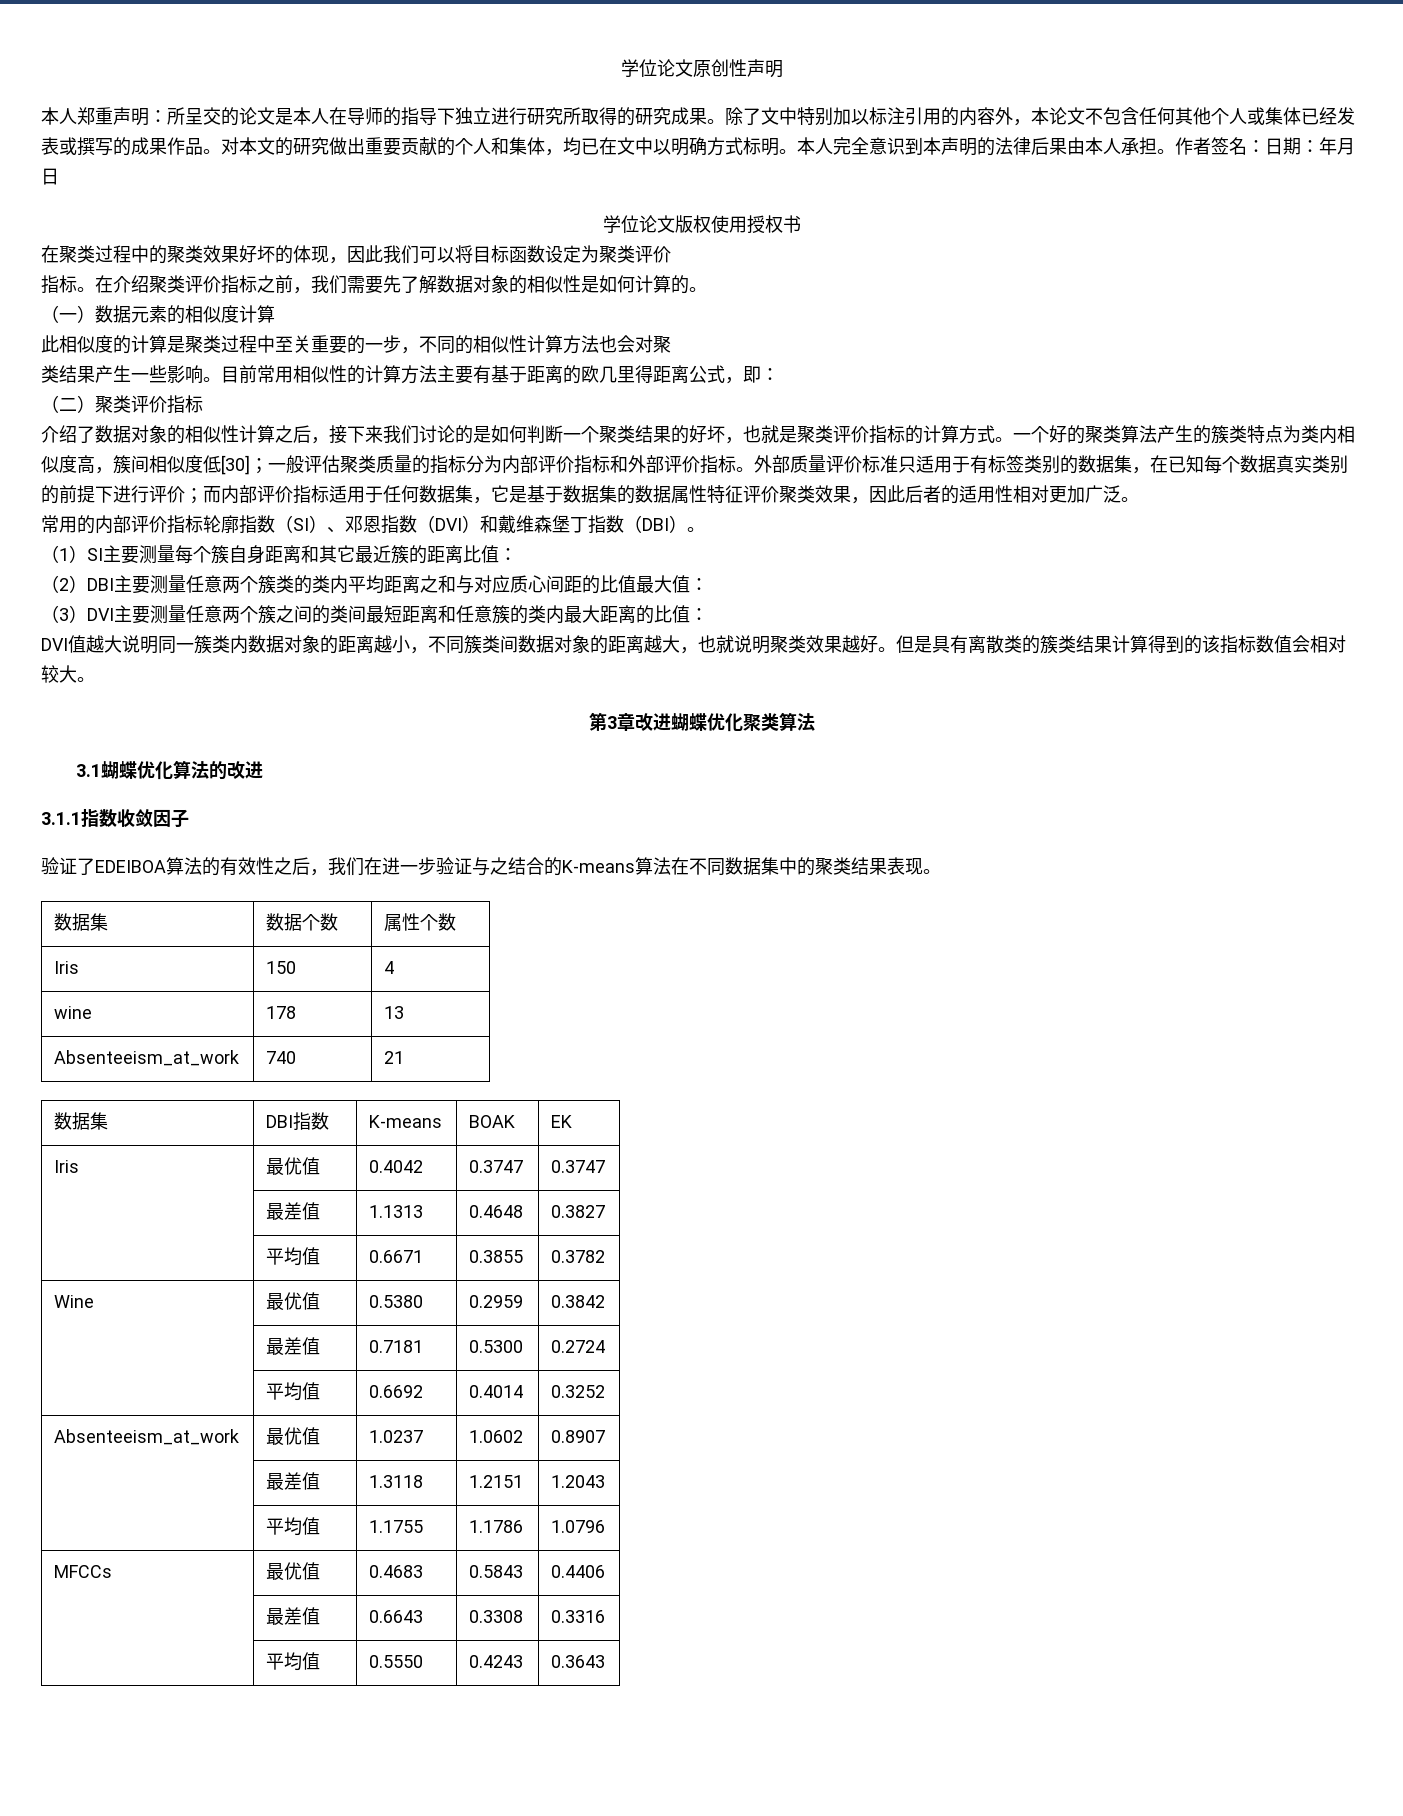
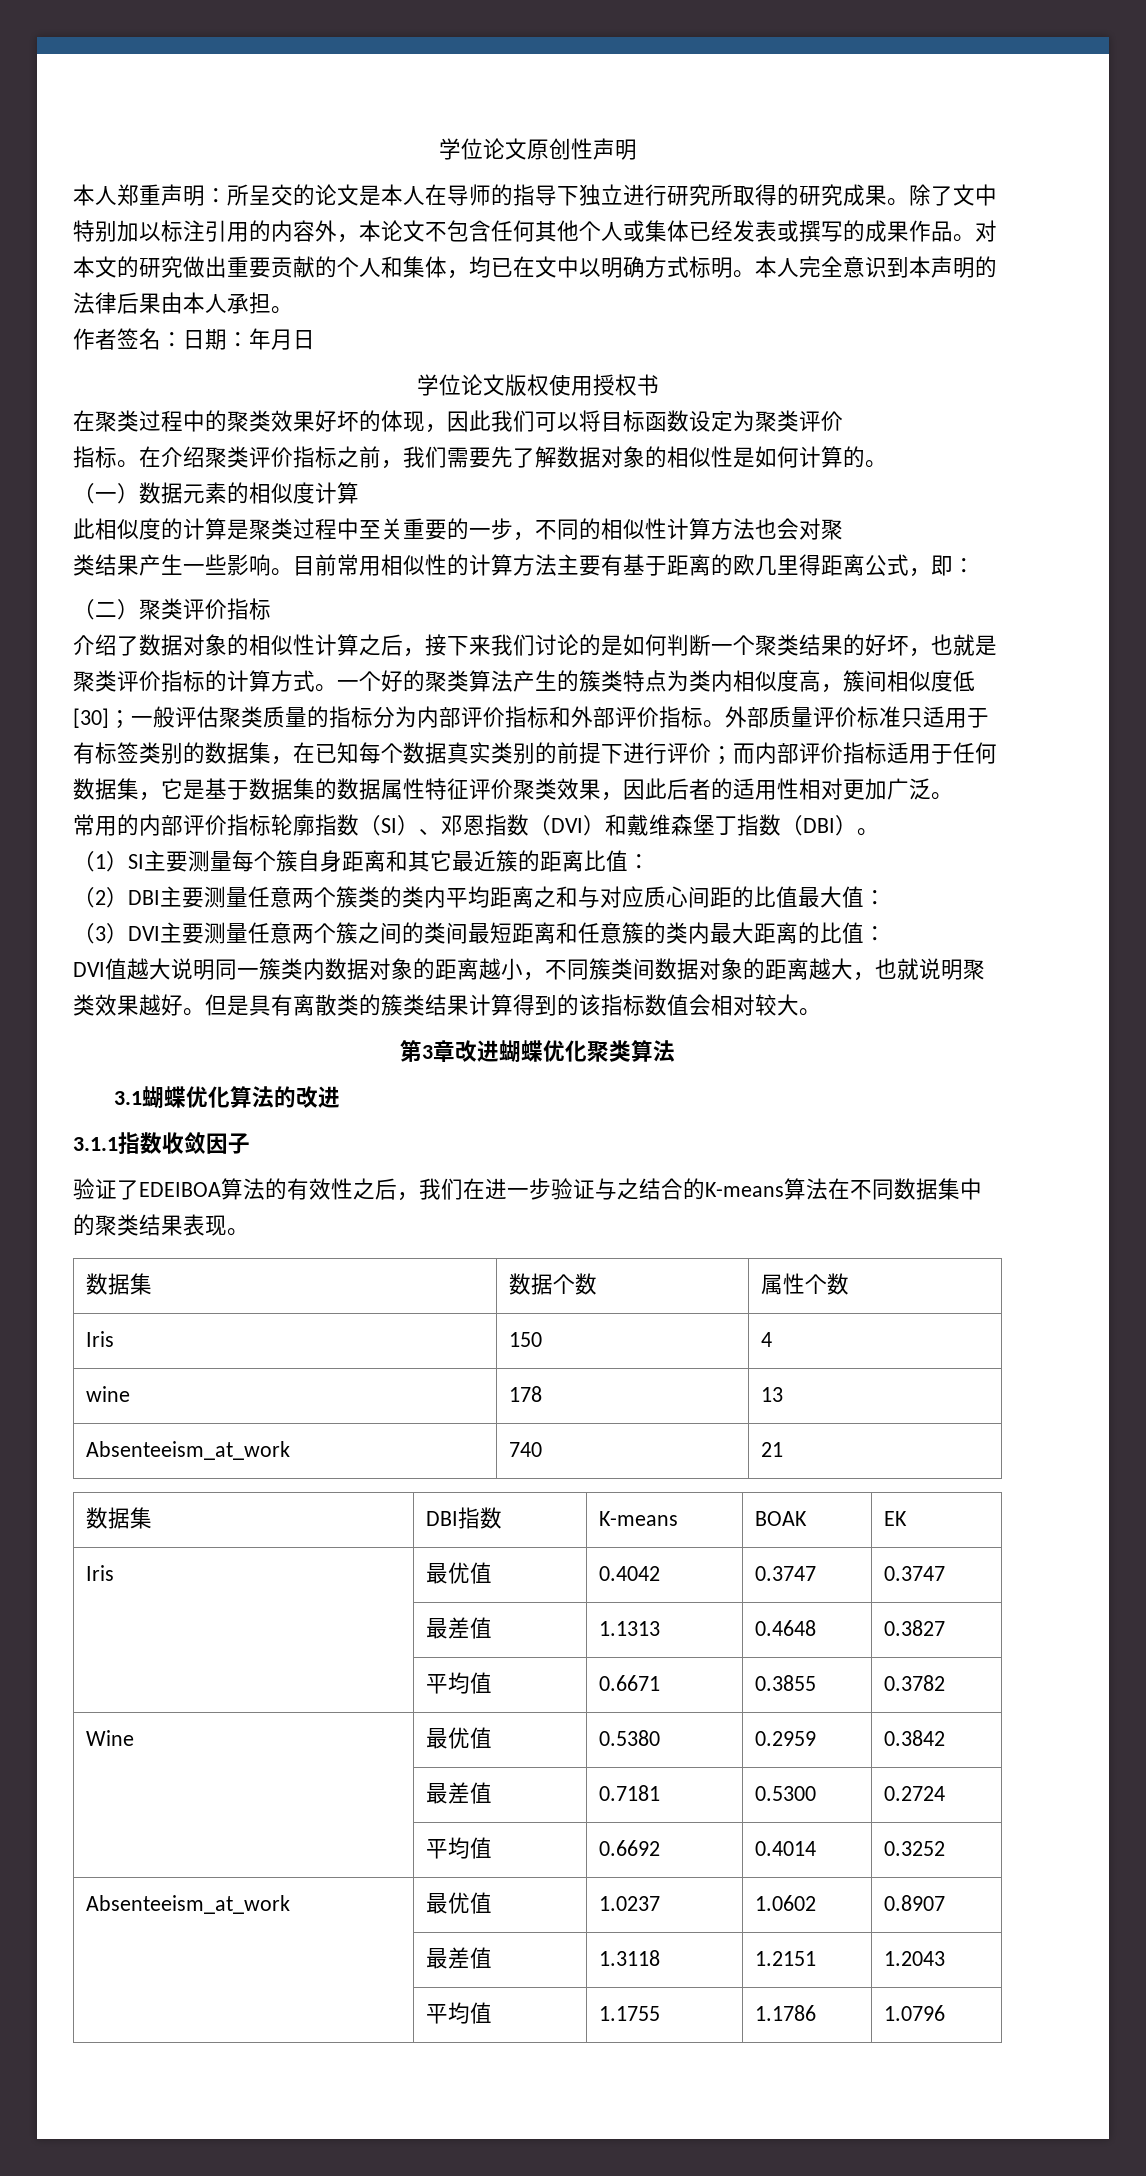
- 本人完全意识到本声明的法律后果由本人承担。作者签名：日期：年月日
+ 本人完全意识到本声明的法律后果由本人承担。
+ 作者签名：日期：年月日
- MFCCs | 最优值 | 0.4683 | 0.5843 | 0.4406
- | 最差值 | 0.6643 | 0.3308 | 0.3316
- | 平均值 | 0.5550 | 0.4243 | 0.3643

